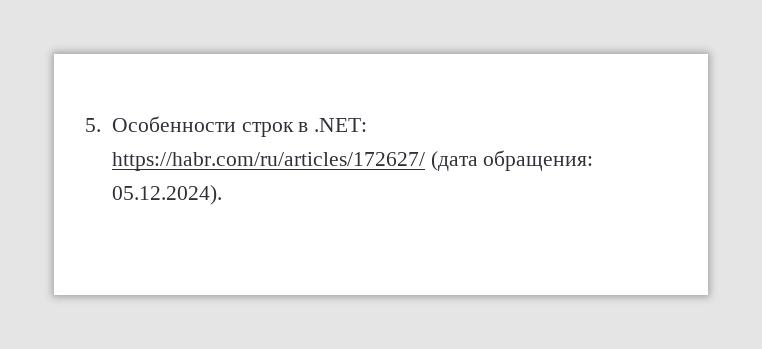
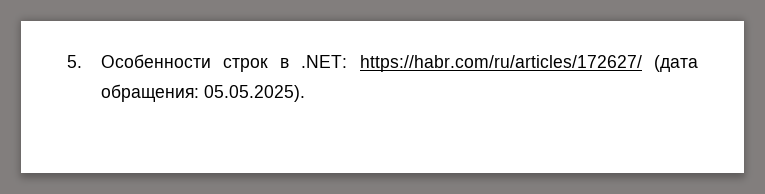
- 5. Особенности строк в .NET: https://habr.com/ru/articles/172627/ (дата обращения: 05.12.2024).
+ 5. Особенности строк в .NET: https://habr.com/ru/articles/172627/ (дата обращения: 05.05.2025).

